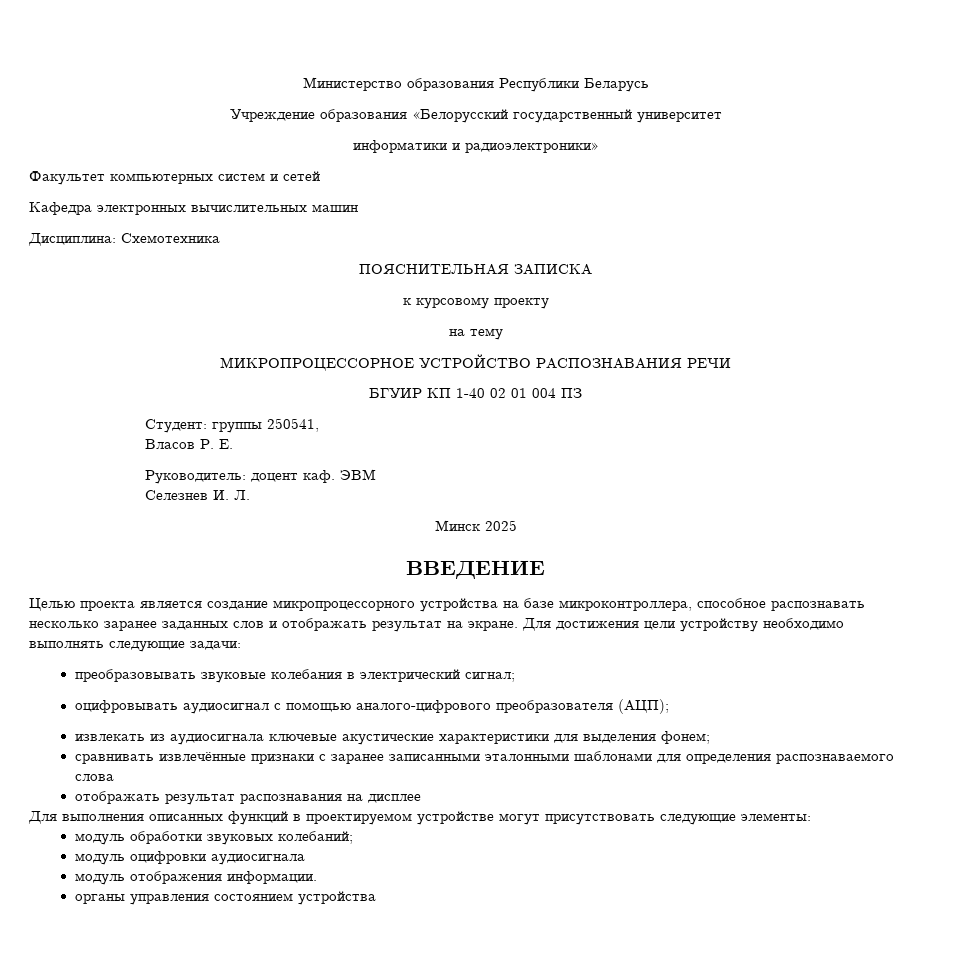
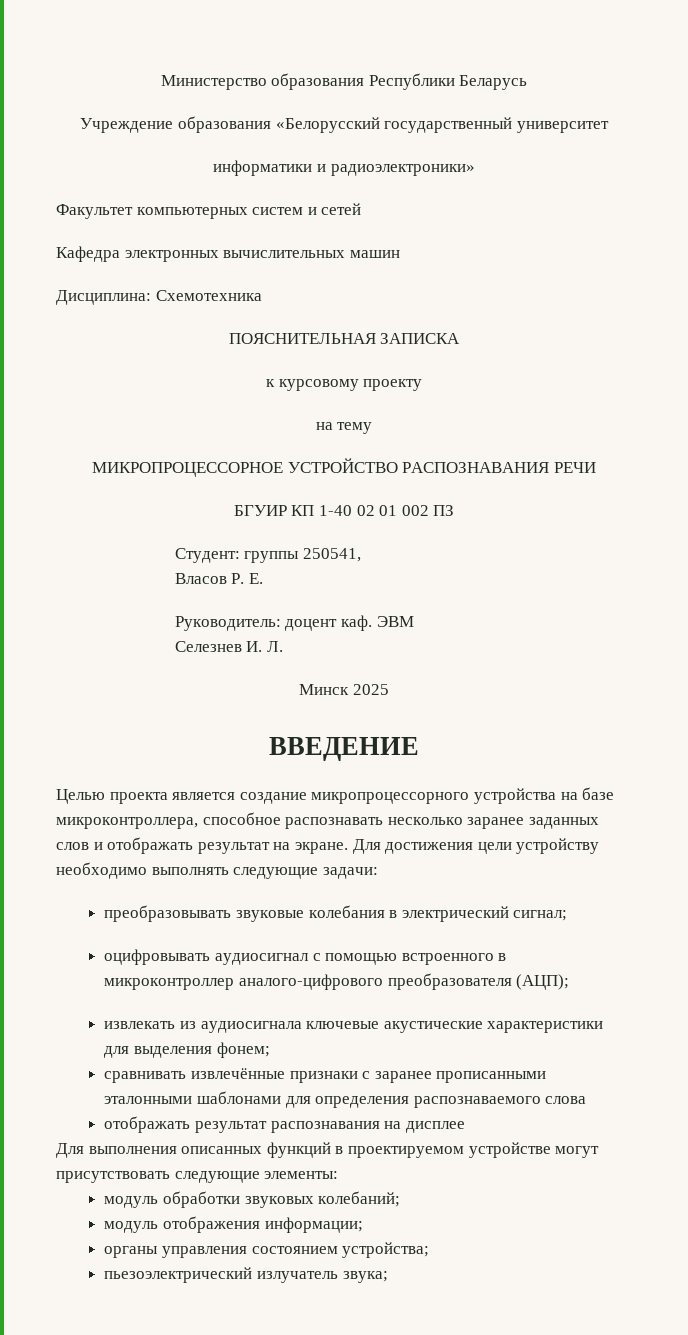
- БГУИР КП 1-40 02 01 004 ПЗ
+ БГУИР КП 1-40 02 01 002 ПЗ
- оцифровывать аудиосигнал с помощью аналого-цифрового преобразователя (АЦП);
+ оцифровывать аудиосигнал с помощью встроенного в микроконтроллер аналого-цифрового преобразователя (АЦП);
- сравнивать извлечённые признаки с заранее записанными эталонными шаблонами для определения распознаваемого слова
+ сравнивать извлечённые признаки с заранее прописанными эталонными шаблонами для определения распознаваемого слова
- модуль оцифровки аудиосигнала
- модуль отображения информации.
+ модуль отображения информации;
- органы управления состоянием устройства
+ органы управления состоянием устройства;
+ пьезоэлектрический излучатель звука;

